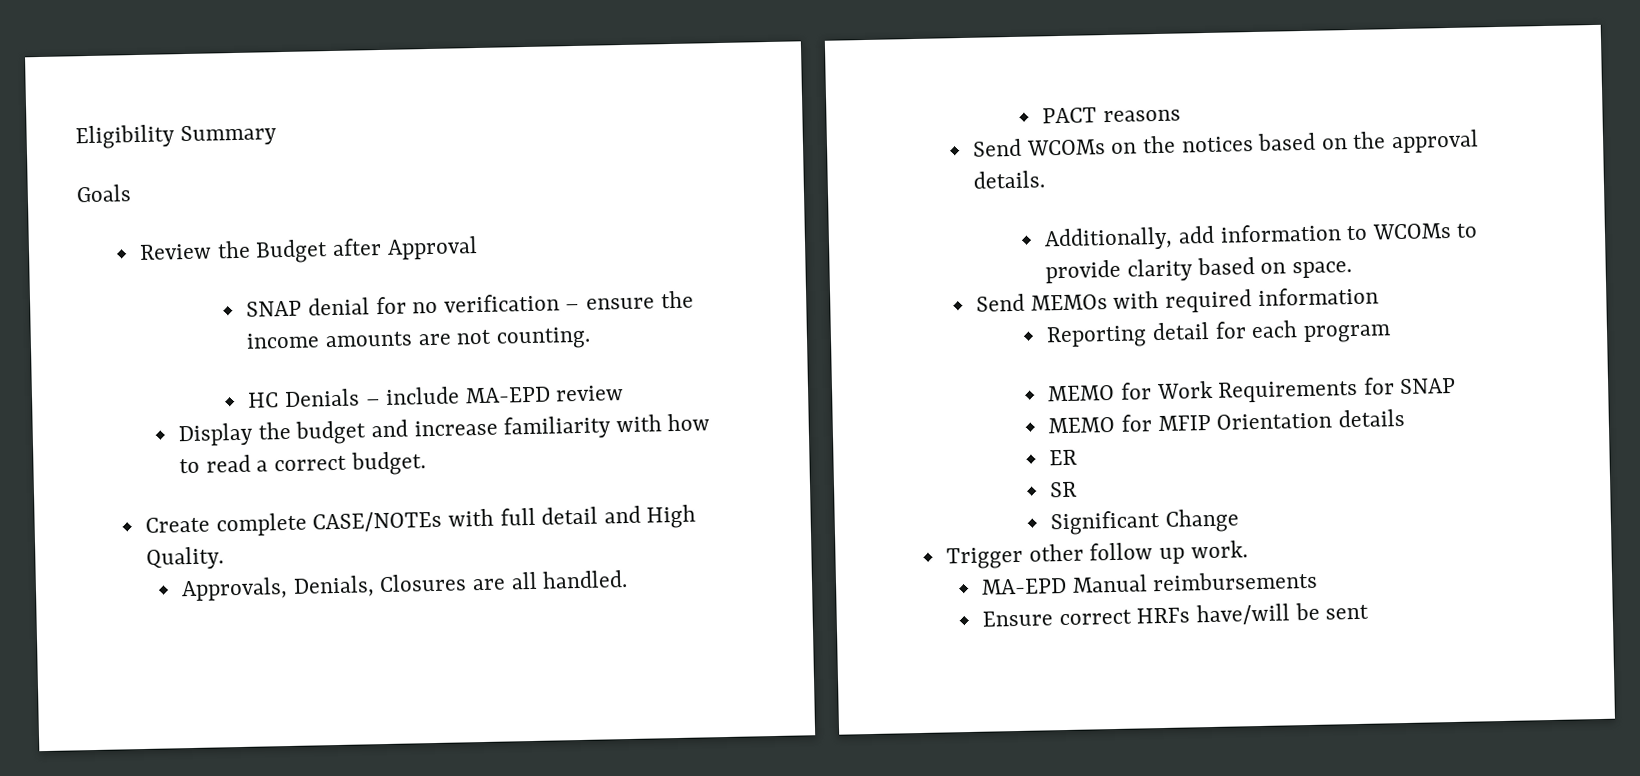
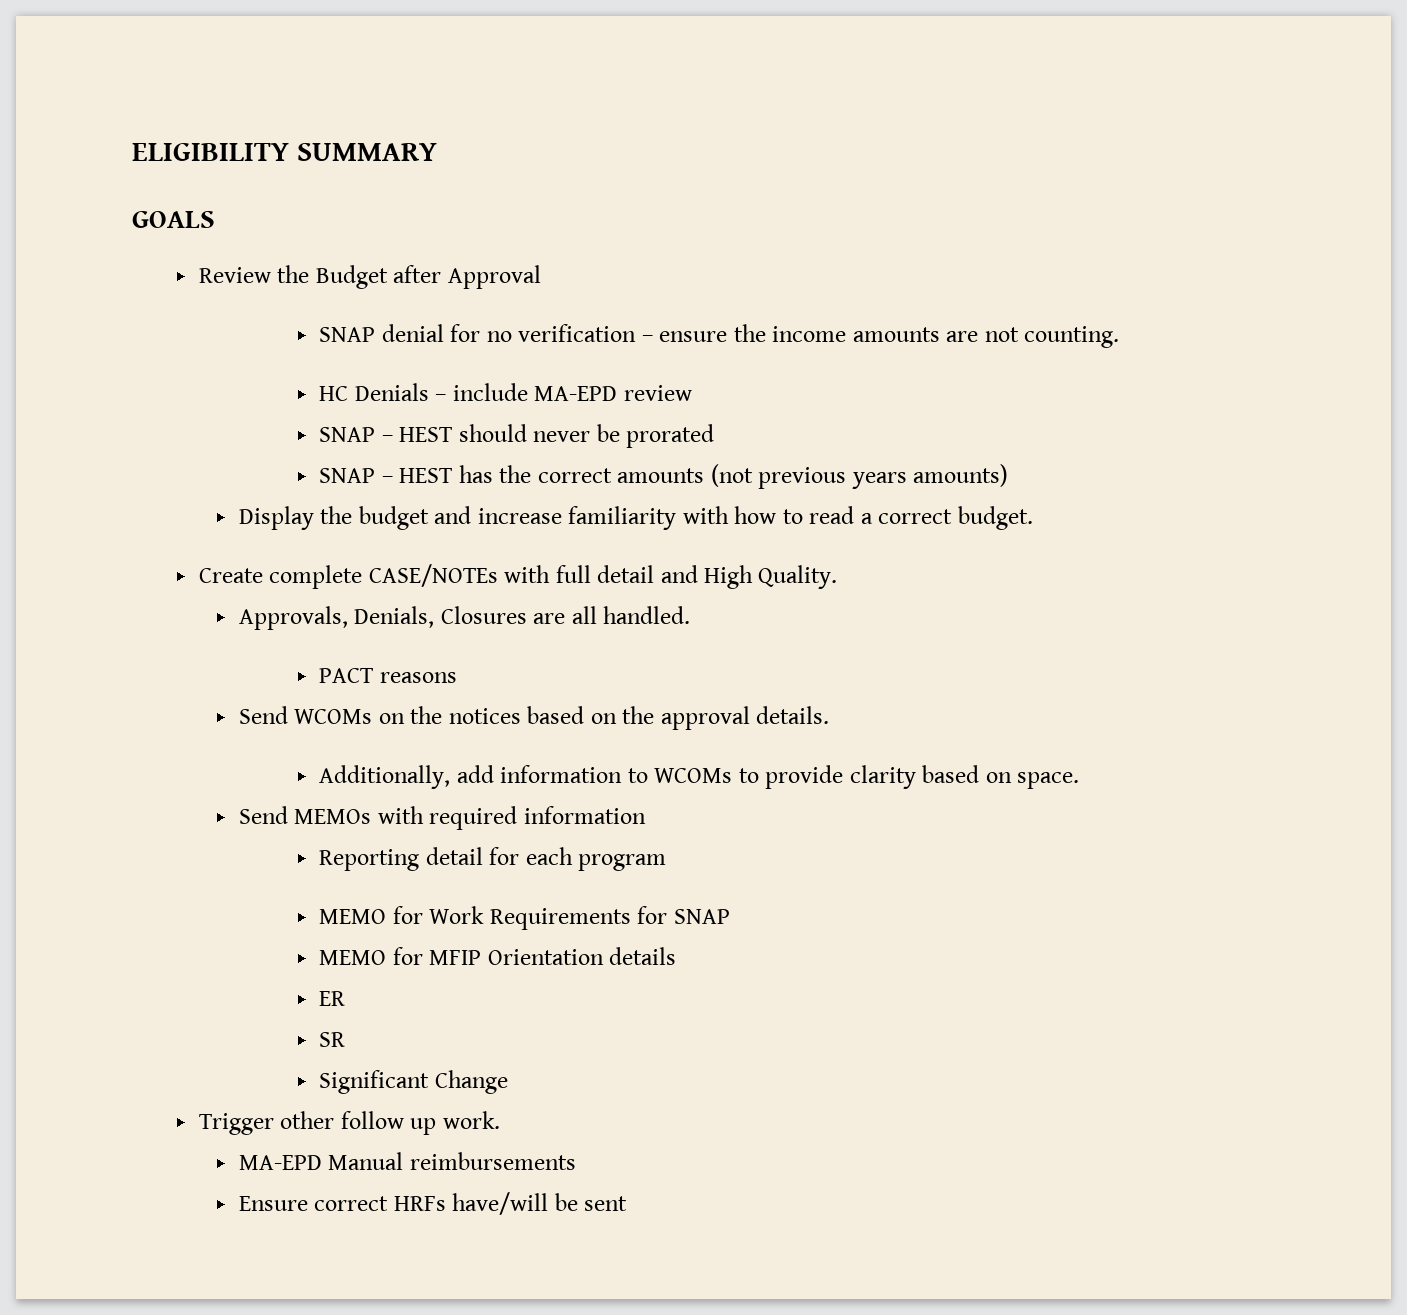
- Eligibility Summary
- Goals
+ ELIGIBILITY SUMMARY
+ GOALS
+ SNAP – HEST should never be prorated
+ SNAP – HEST has the correct amounts (not previous years amounts)

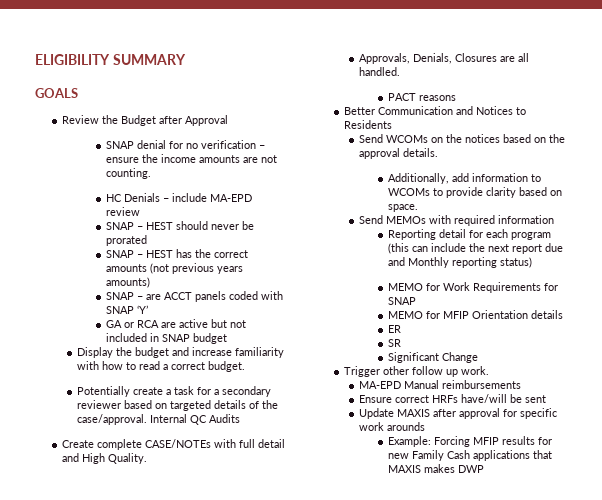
+ SNAP – are ACCT panels coded with SNAP ‘Y’
+ GA or RCA are active but not included in SNAP budget
+ Potentially create a task for a secondary reviewer based on targeted details of the case/approval. Internal QC Audits
+ Better Communication and Notices to Residents
- Reporting detail for each program
+ Reporting detail for each program (this can include the next report due and Monthly reporting status)
+ Update MAXIS after approval for specific work arounds
+ Example: Forcing MFIP results for new Family Cash applications that MAXIS makes DWP

